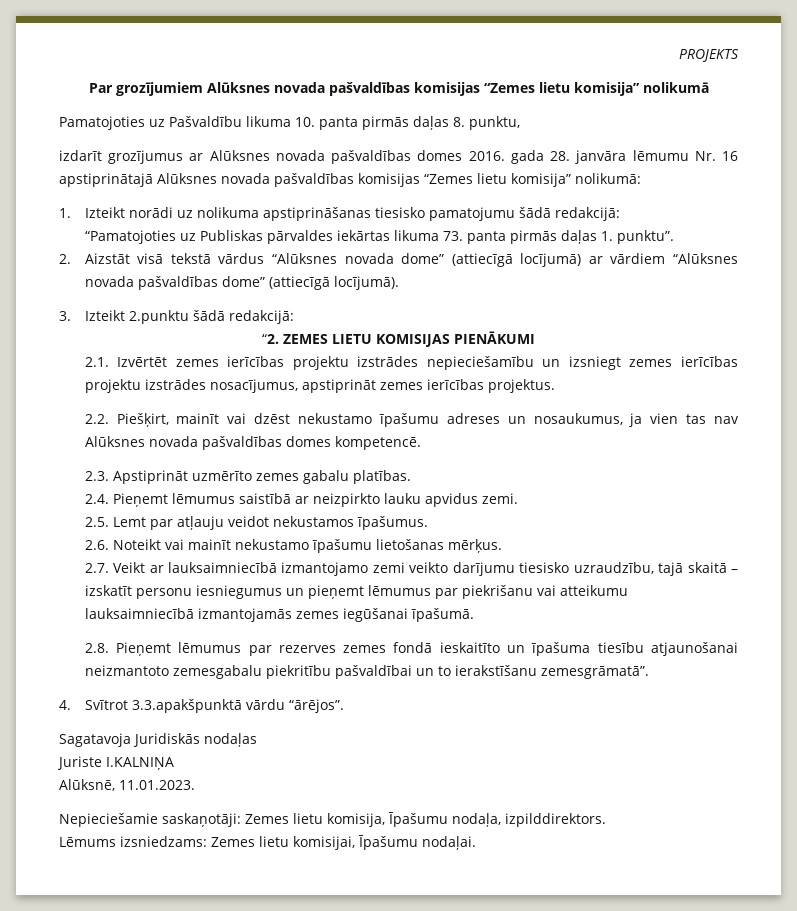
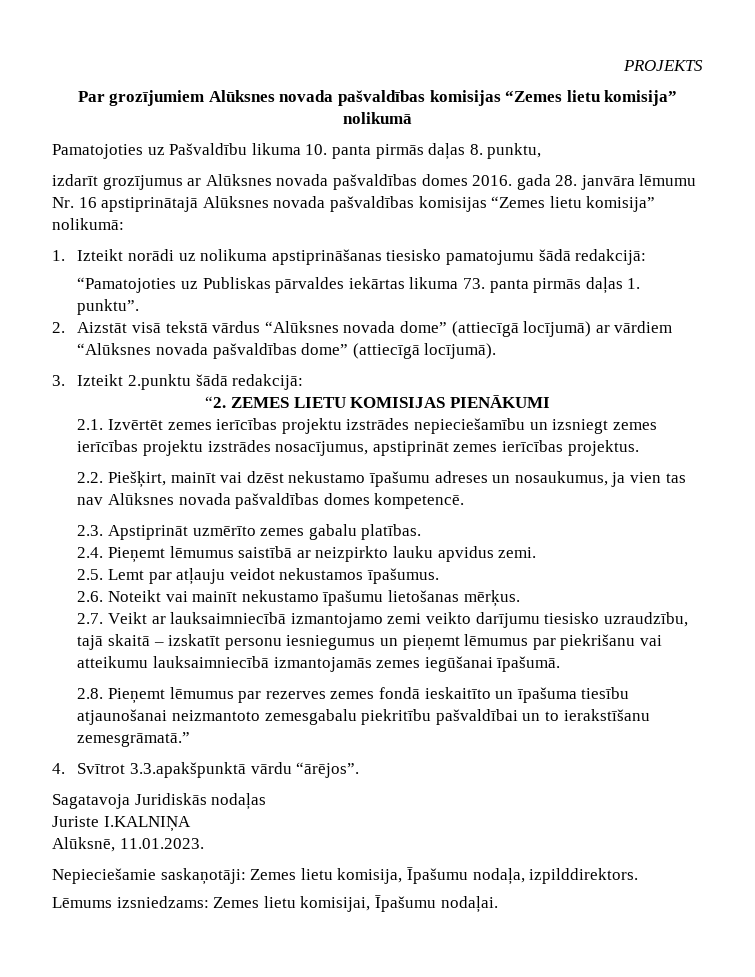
- 2.8. Pieņemt lēmumus par rezerves zemes fondā ieskaitīto un īpašuma tiesību atjaunošanai neizmantoto zemesgabalu piekritību pašvaldībai un to ierakstīšanu zemesgrāmatā”.
+ 2.8. Pieņemt lēmumus par rezerves zemes fondā ieskaitīto un īpašuma tiesību atjaunošanai neizmantoto zemesgabalu piekritību pašvaldībai un to ierakstīšanu zemesgrāmatā.”

